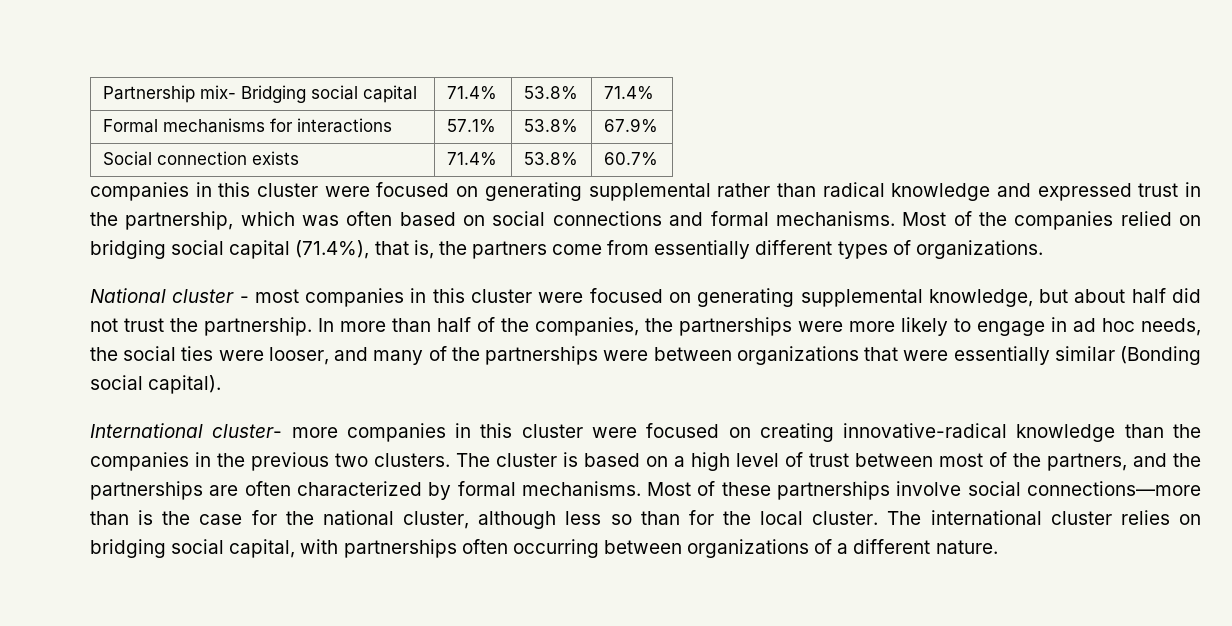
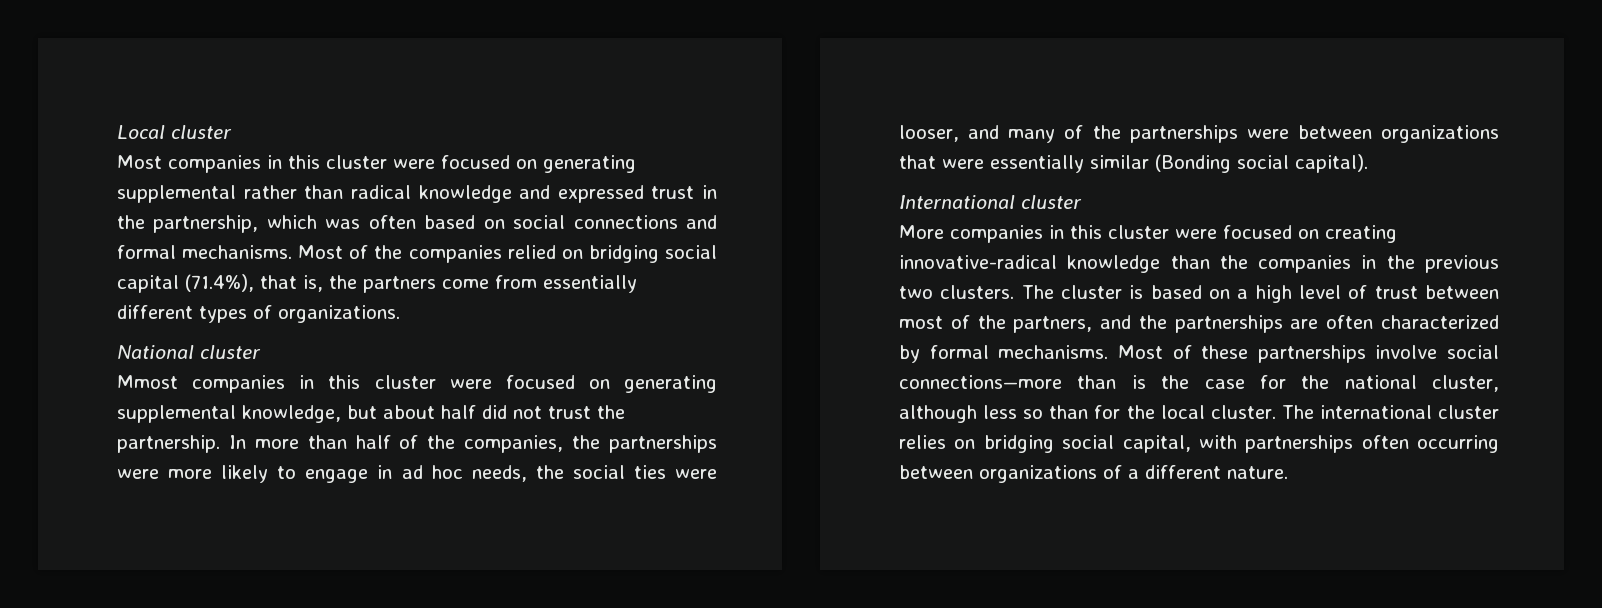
- Partnership mix- Bridging social capital | 71.4% | 53.8% | 71.4%
- Formal mechanisms for interactions | 57.1% | 53.8% | 67.9%
- Social connection exists | 71.4% | 53.8% | 60.7%
- companies in this cluster were focused on generating supplemental rather than radical knowledge and expressed trust in the partnership, which was often based on social connections and formal mechanisms.
+ Local cluster
+ Most companies in this cluster were focused on generating supplemental rather than radical knowledge and expressed trust in the partnership, which was often based on social connections and formal mechanisms.
- National cluster - most companies in this cluster were focused on generating supplemental knowledge, but about half did not trust the partnership.
+ National cluster
+ Mmost companies in this cluster were focused on generating supplemental knowledge, but about half did not trust the partnership.
- International cluster- more companies in this cluster were focused on creating innovative-radical knowledge than the companies in the previous two clusters.
+ International cluster
+ More companies in this cluster were focused on creating innovative-radical knowledge than the companies in the previous two clusters.

